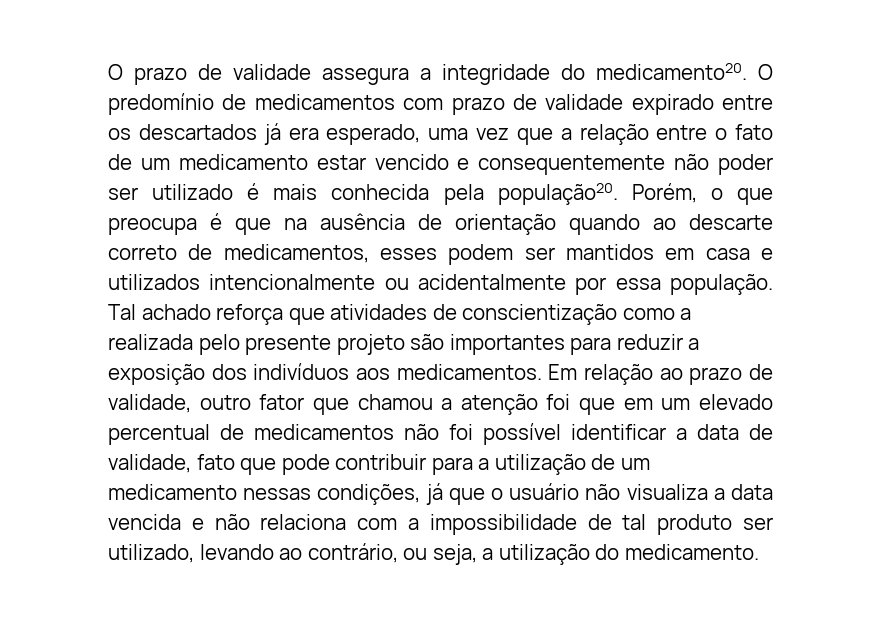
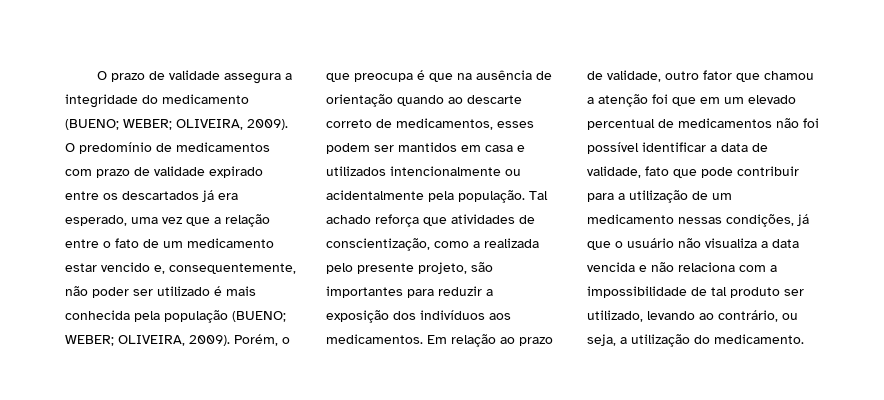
- O prazo de validade assegura a integridade do medicamento20.
+ O prazo de validade assegura a integridade do medicamento (BUENO; WEBER; OLIVEIRA, 2009).
- O predomínio de medicamentos com prazo de validade expirado entre os descartados já era esperado, uma vez que a relação entre o fato de um medicamento estar vencido e consequentemente não poder ser utilizado é mais conhecida pela população20.
+ O predomínio de medicamentos com prazo de validade expirado entre os descartados já era esperado, uma vez que a relação entre o fato de um medicamento estar vencido e, consequentemente, não poder ser utilizado é mais conhecida pela população (BUENO; WEBER; OLIVEIRA, 2009).
- Porém, o que preocupa é que na ausência de orientação quando ao descarte correto de medicamentos, esses podem ser mantidos em casa e utilizados intencionalmente ou acidentalmente por essa população.
+ Porém, o que preocupa é que na ausência de orientação quando ao descarte correto de medicamentos, esses podem ser mantidos em casa e utilizados intencionalmente ou acidentalmente pela população.
- Tal achado reforça que atividades de conscientização como a realizada pelo presente projeto são importantes para reduzir a exposição dos indivíduos aos medicamentos.
+ Tal achado reforça que atividades de conscientização, como a realizada pelo presente projeto, são importantes para reduzir a exposição dos indivíduos aos medicamentos.

